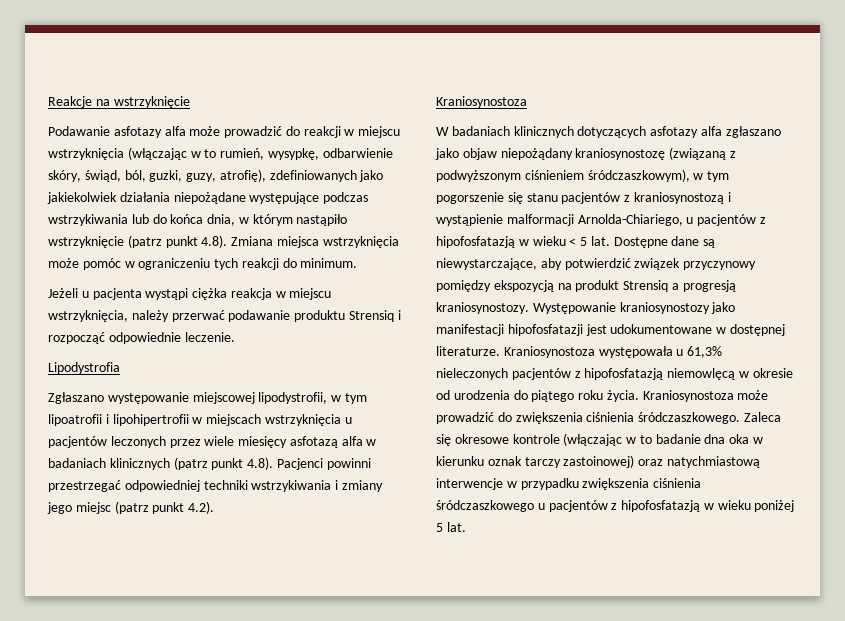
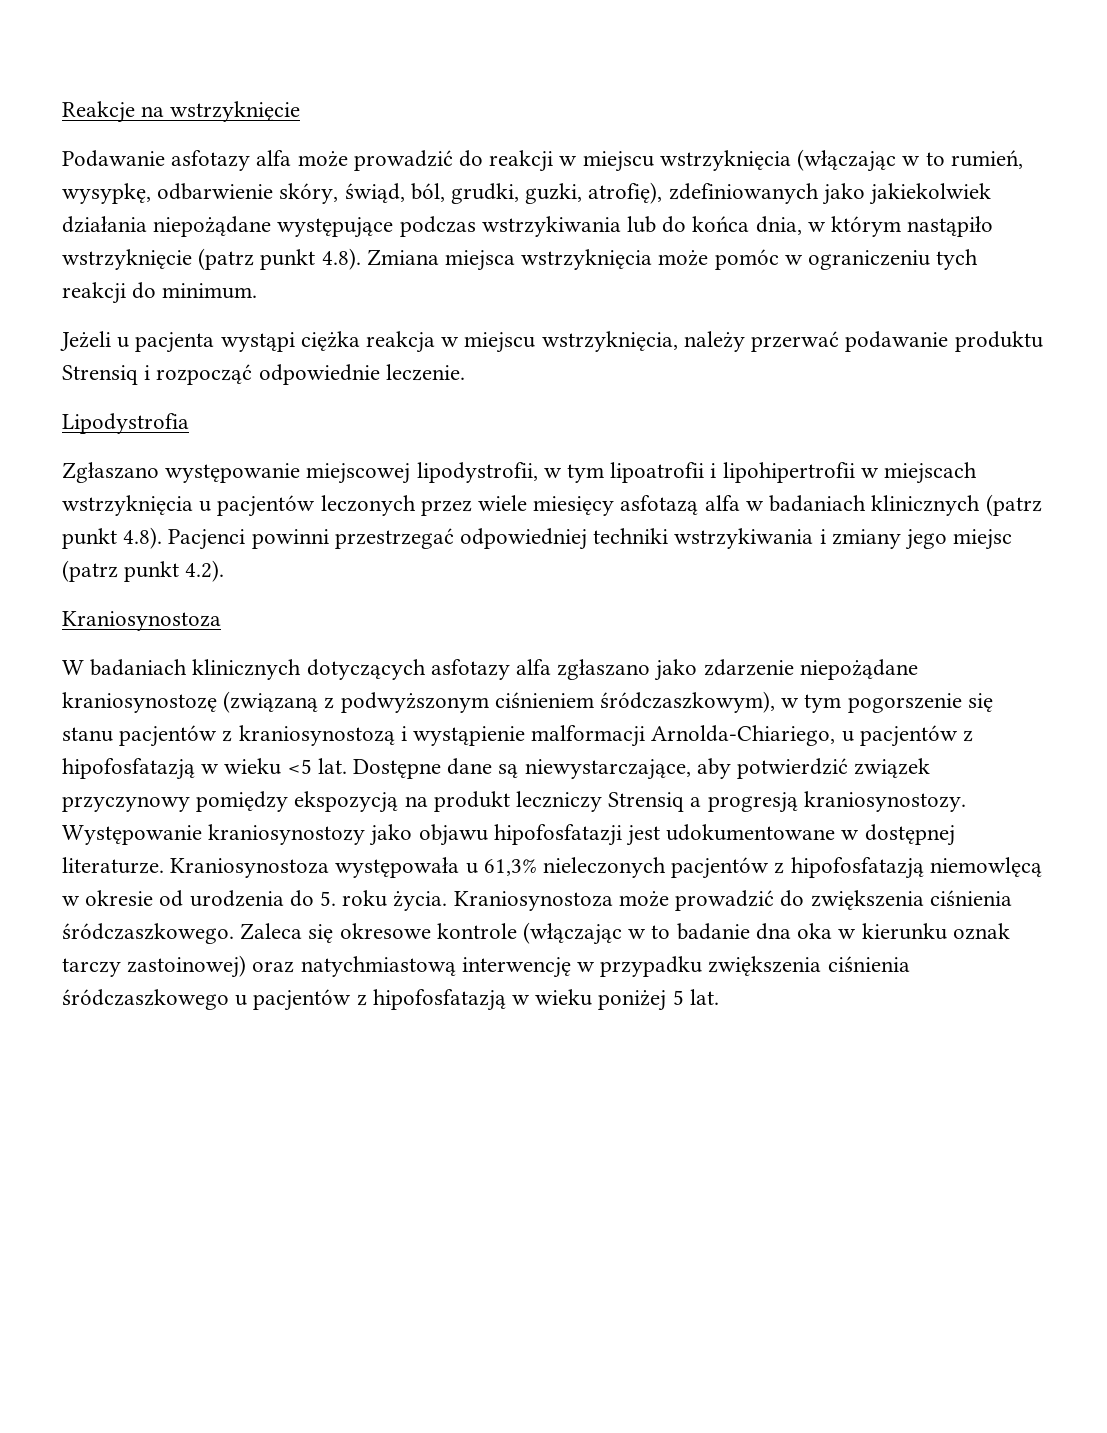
- Podawanie asfotazy alfa może prowadzić do reakcji w miejscu wstrzyknięcia (włączając w to rumień, wysypkę, odbarwienie skóry, świąd, ból, guzki, guzy, atrofię), zdefiniowanych jako jakiekolwiek działania niepożądane występujące podczas wstrzykiwania lub do końca dnia, w którym nastąpiło wstrzyknięcie (patrz punkt 4.8). Zmiana miejsca wstrzyknięcia może pomóc w ograniczeniu tych reakcji do minimum.
+ Podawanie asfotazy alfa może prowadzić do reakcji w miejscu wstrzyknięcia (włączając w to rumień, wysypkę, odbarwienie skóry, świąd, ból, grudki, guzki, atrofię), zdefiniowanych jako jakiekolwiek działania niepożądane występujące podczas wstrzykiwania lub do końca dnia, w którym nastąpiło wstrzyknięcie (patrz punkt 4.8). Zmiana miejsca wstrzyknięcia może pomóc w ograniczeniu tych reakcji do minimum.
- W badaniach klinicznych dotyczących asfotazy alfa zgłaszano jako objaw niepożądany kraniosynostozę (związaną z podwyższonym ciśnieniem śródczaszkowym), w tym pogorszenie się stanu pacjentów z kraniosynostozą i wystąpienie malformacji Arnolda-Chiariego, u pacjentów z hipofosfatazją w wieku < 5 lat.
+ W badaniach klinicznych dotyczących asfotazy alfa zgłaszano jako zdarzenie niepożądane kraniosynostozę (związaną z podwyższonym ciśnieniem śródczaszkowym), w tym pogorszenie się stanu pacjentów z kraniosynostozą i wystąpienie malformacji Arnolda-Chiariego, u pacjentów z hipofosfatazją w wieku <5 lat.
- Dostępne dane są niewystarczające, aby potwierdzić związek przyczynowy pomiędzy ekspozycją na produkt Strensiq a progresją kraniosynostozy.
+ Dostępne dane są niewystarczające, aby potwierdzić związek przyczynowy pomiędzy ekspozycją na produkt leczniczy Strensiq a progresją kraniosynostozy.
- Występowanie kraniosynostozy jako manifestacji hipofosfatazji jest udokumentowane w dostępnej literaturze.
+ Występowanie kraniosynostozy jako objawu hipofosfatazji jest udokumentowane w dostępnej literaturze.
- Kraniosynostoza występowała u 61,3% nieleczonych pacjentów z hipofosfatazją niemowlęcą w okresie od urodzenia do piątego roku życia.
+ Kraniosynostoza występowała u 61,3% nieleczonych pacjentów z hipofosfatazją niemowlęcą w okresie od urodzenia do 5. roku życia.
- Zaleca się okresowe kontrole (włączając w to badanie dna oka w kierunku oznak tarczy zastoinowej) oraz natychmiastową interwencje w przypadku zwiększenia ciśnienia śródczaszkowego u pacjentów z hipofosfatazją w wieku poniżej 5 lat.
+ Zaleca się okresowe kontrole (włączając w to badanie dna oka w kierunku oznak tarczy zastoinowej) oraz natychmiastową interwencję w przypadku zwiększenia ciśnienia śródczaszkowego u pacjentów z hipofosfatazją w wieku poniżej 5 lat.

